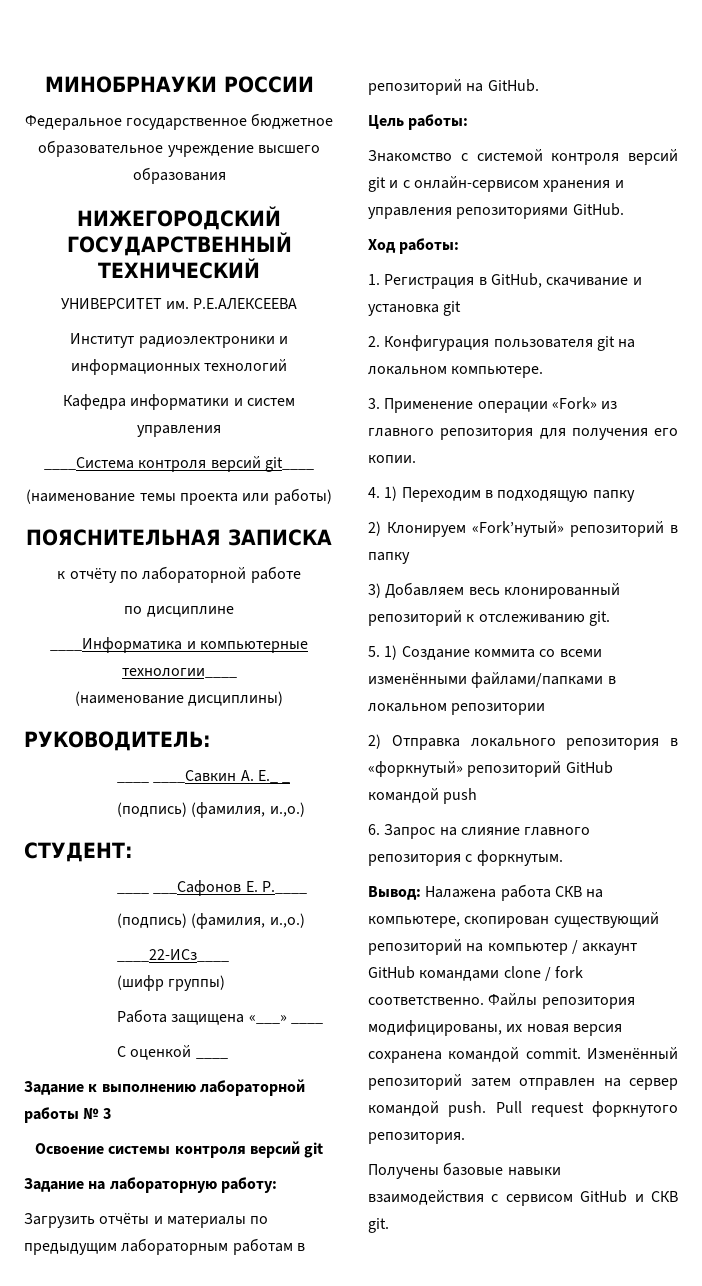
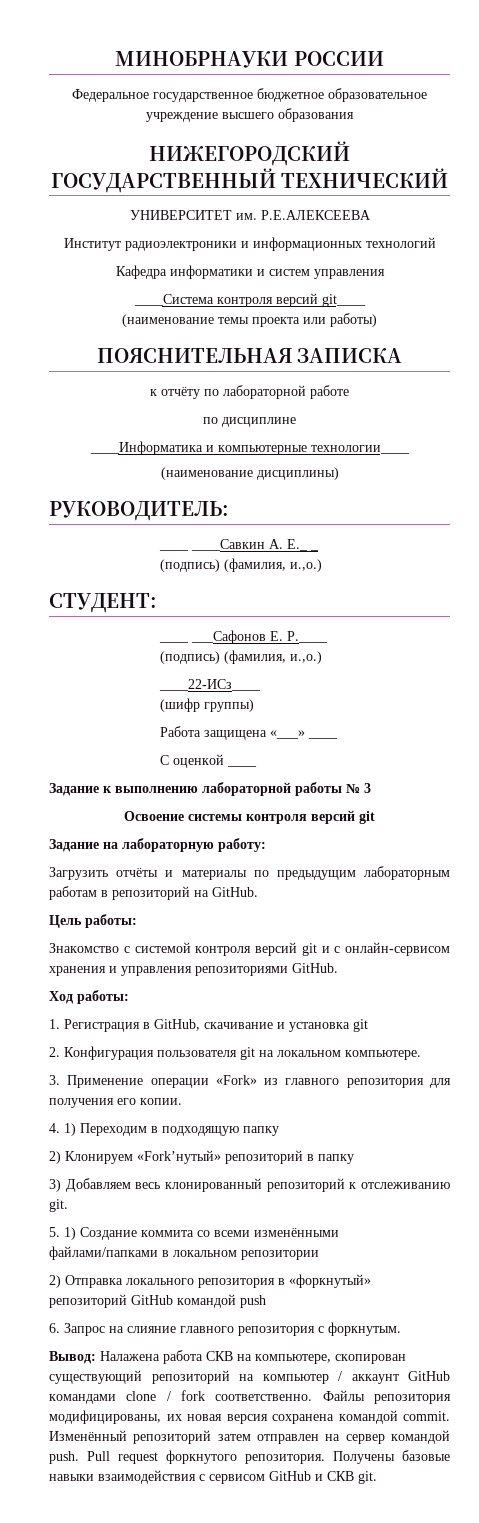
- Pull request форкнутого репозитория.
- Получены базовые навыки взаимодействия с сервисом GitHub и СКВ git.
+ Pull request форкнутого репозитория. Получены базовые навыки взаимодействия с сервисом GitHub и СКВ git.

